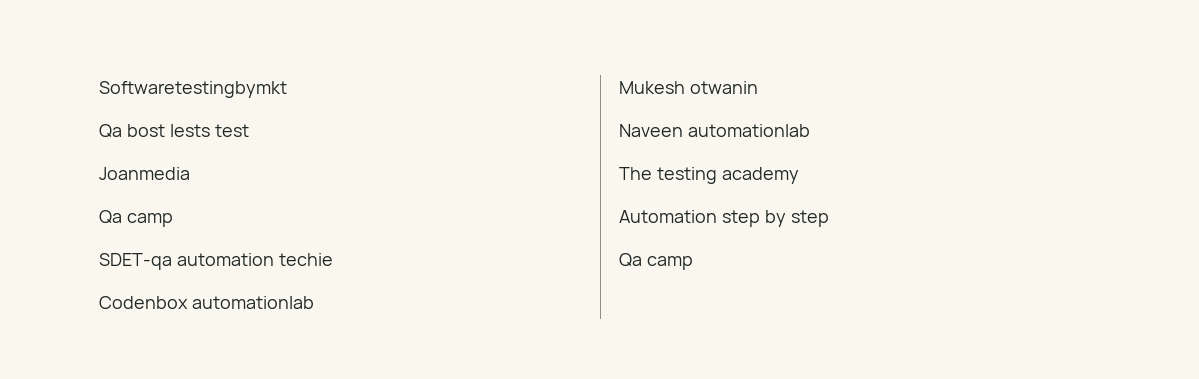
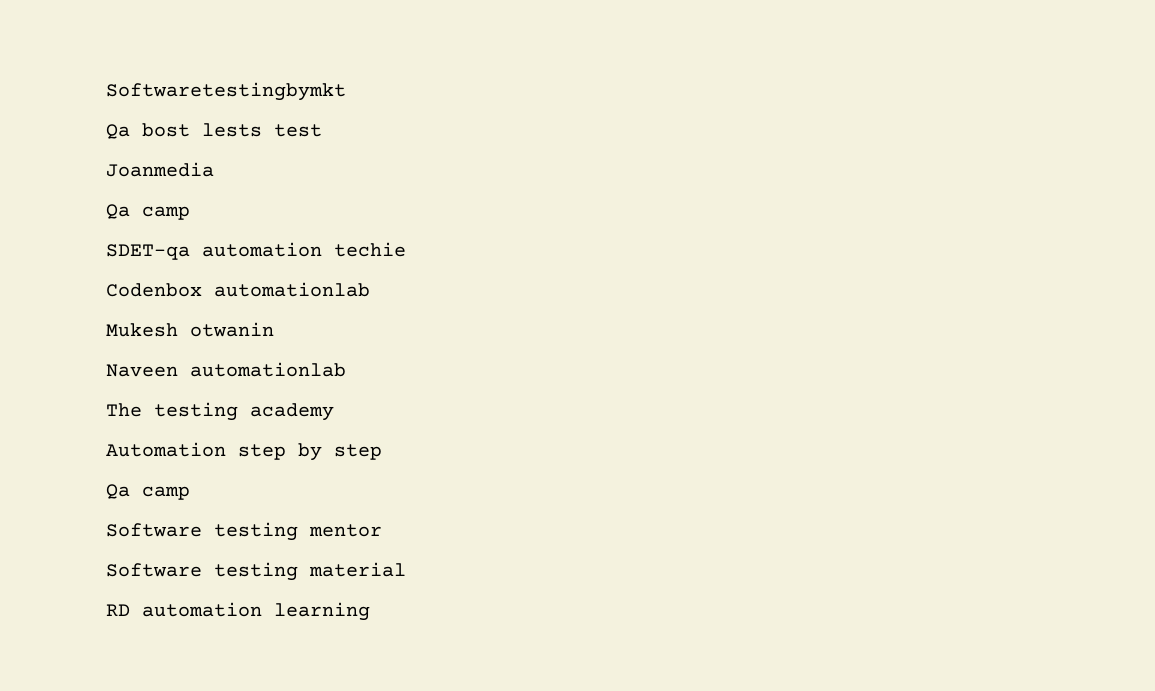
+ Software testing mentor
+ Software testing material
+ RD automation learning

